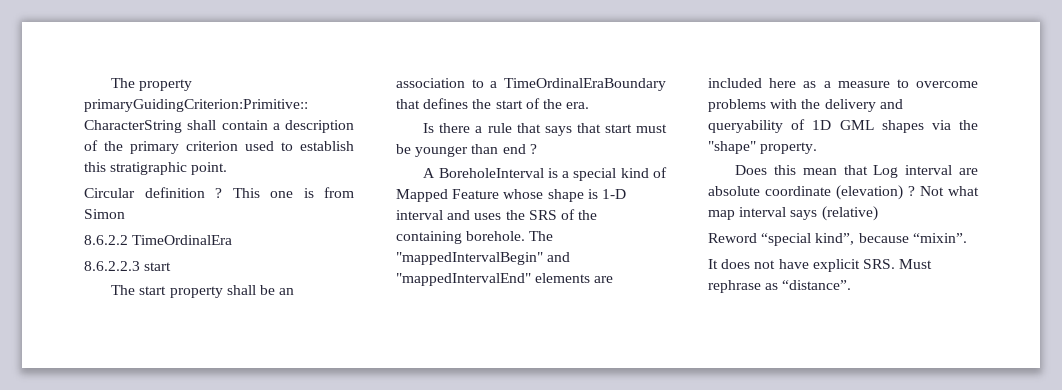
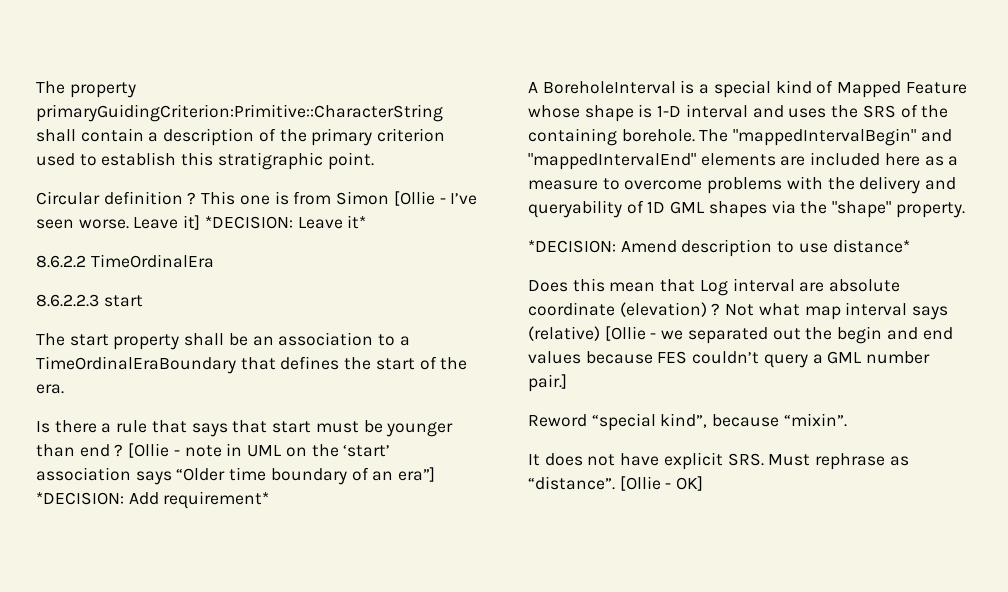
- This one is from Simon
+ This one is from Simon [Ollie - I’ve seen worse. Leave it] *DECISION: Leave it*
+ [Ollie - note in UML on the ‘start’ association says “Older time boundary of an era”] *DECISION: Add requirement*
+ *DECISION: Amend description to use distance*
- Not what map interval says (relative)
+ Not what map interval says (relative) [Ollie - we separated out the begin and end values because FES couldn’t query a GML number pair.]
+ [Ollie - OK]

